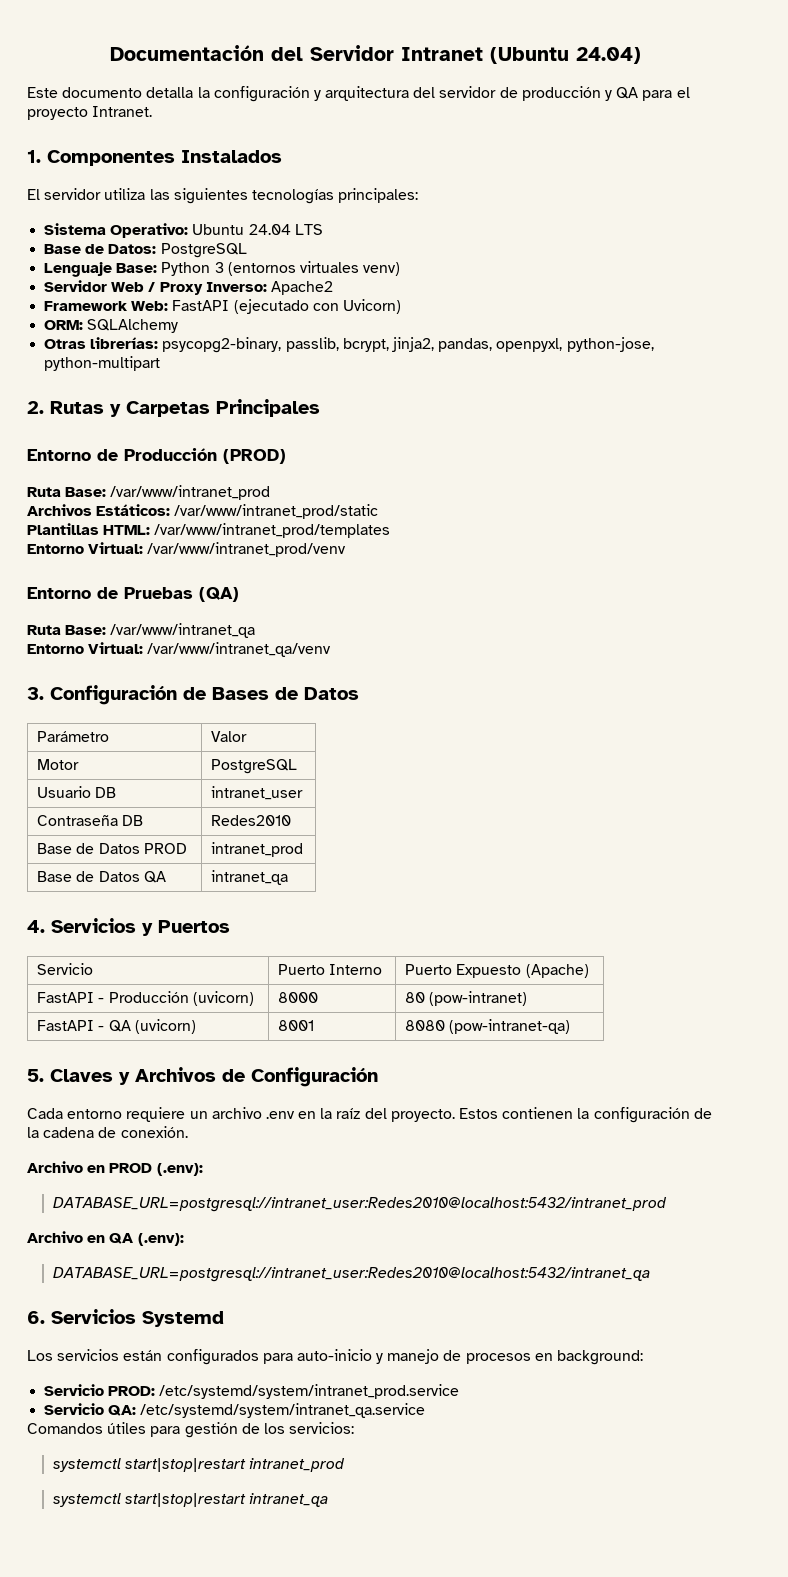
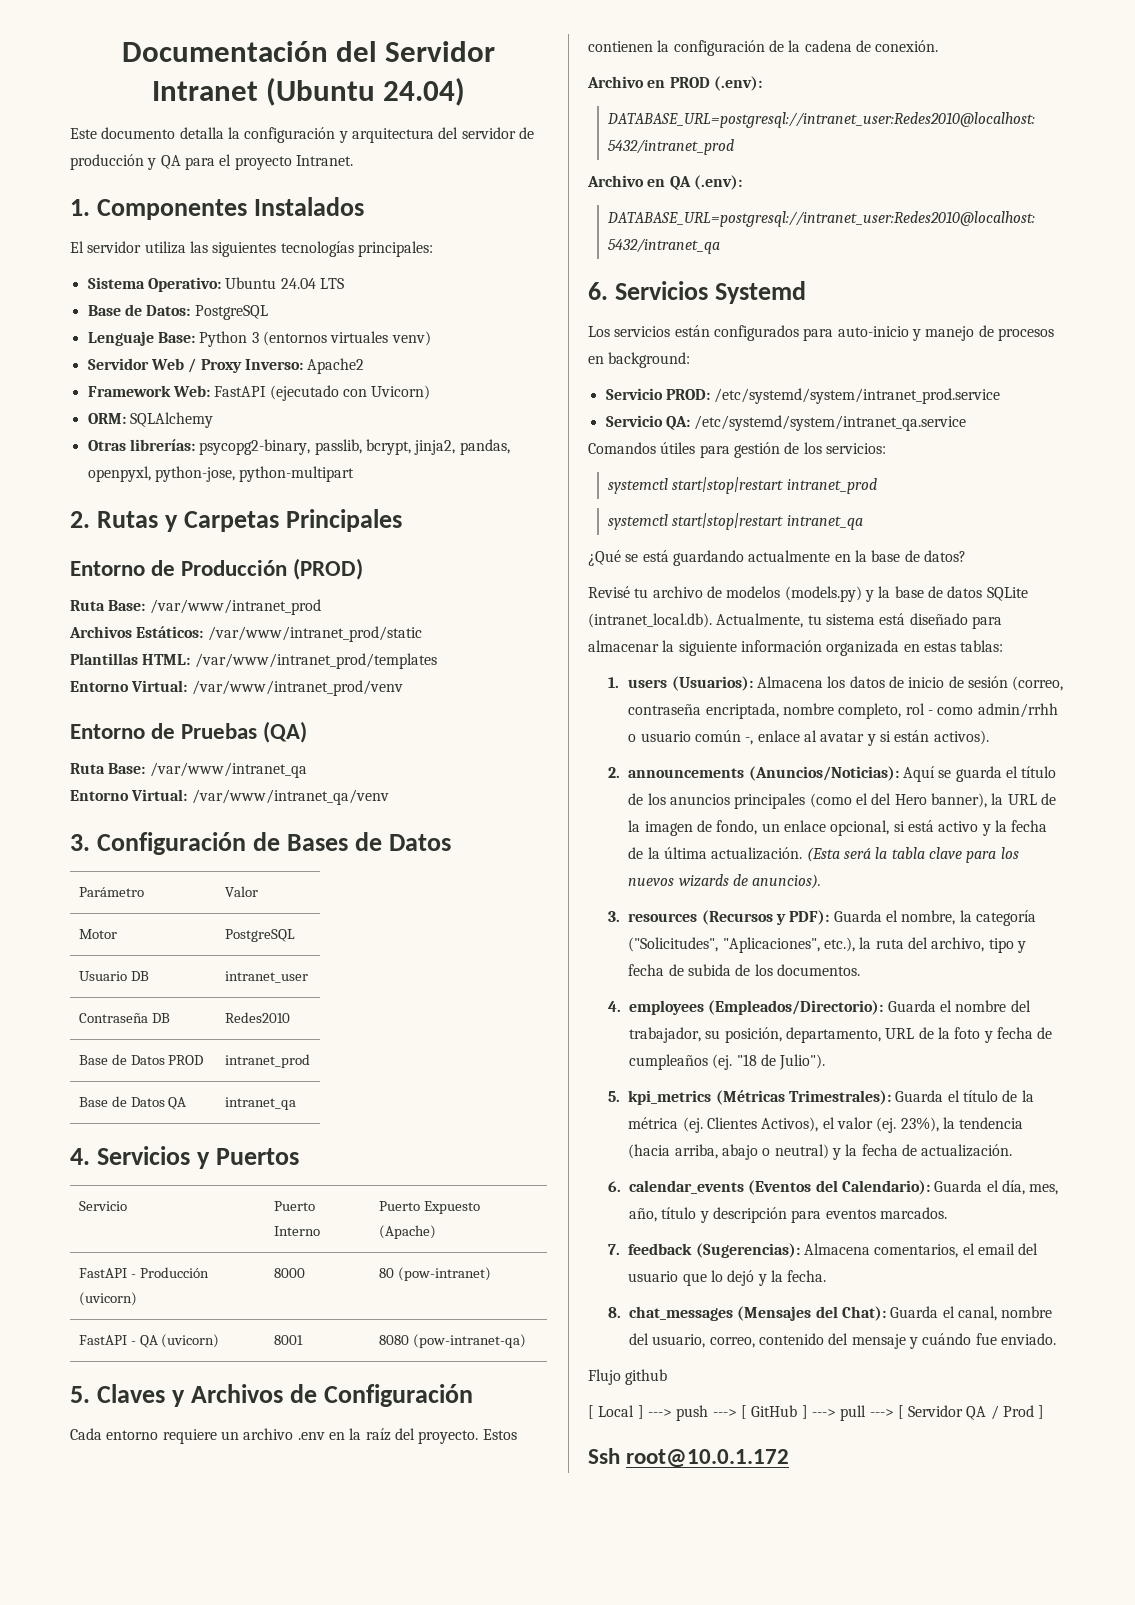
+ ¿Qué se está guardando actualmente en la base de datos?
+ Revisé tu archivo de modelos (models.py) y la base de datos SQLite (intranet_local.db). Actualmente, tu sistema está diseñado para almacenar la siguiente información organizada en estas tablas:
+ 1. users (Usuarios): Almacena los datos de inicio de sesión (correo, contraseña encriptada, nombre completo, rol - como admin/rrhh o usuario común -, enlace al avatar y si están activos).
+ 2. announcements (Anuncios/Noticias): Aquí se guarda el título de los anuncios principales (como el del Hero banner), la URL de la imagen de fondo, un enlace opcional, si está activo y la fecha de la última actualización. (Esta será la tabla clave para los nuevos wizards de anuncios).
+ 3. resources (Recursos y PDF): Guarda el nombre, la categoría ("Solicitudes", "Aplicaciones", etc.), la ruta del archivo, tipo y fecha de subida de los documentos.
+ 4. employees (Empleados/Directorio): Guarda el nombre del trabajador, su posición, departamento, URL de la foto y fecha de cumpleaños (ej. "18 de Julio").
+ 5. kpi_metrics (Métricas Trimestrales): Guarda el título de la métrica (ej. Clientes Activos), el valor (ej. 23%), la tendencia (hacia arriba, abajo o neutral) y la fecha de actualización.
+ 6. calendar_events (Eventos del Calendario): Guarda el día, mes, año, título y descripción para eventos marcados.
+ 7. feedback (Sugerencias): Almacena comentarios, el email del usuario que lo dejó y la fecha.
+ 8. chat_messages (Mensajes del Chat): Guarda el canal, nombre del usuario, correo, contenido del mensaje y cuándo fue enviado.
+ Flujo github
+ [ Local ] ---> push ---> [ GitHub ] ---> pull ---> [ Servidor QA / Prod ]
+ Ssh root@10.0.1.172

